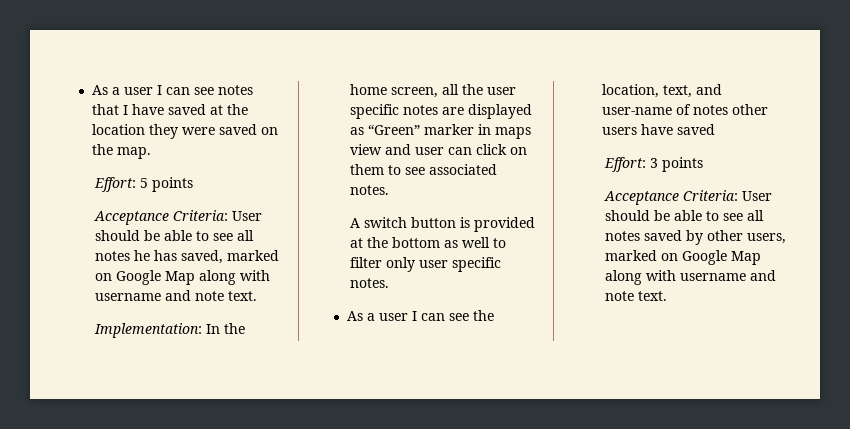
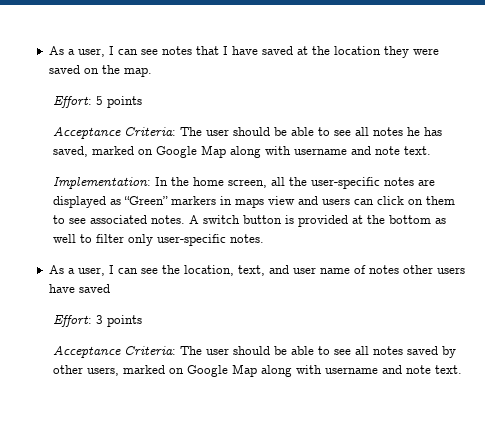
- As a user I can see notes that I have saved at the location they were saved on the map.
+ As a user, I can see notes that I have saved at the location they were saved on the map.
- Acceptance Criteria: User should be able to see all notes he has saved, marked on Google Map along with username and note text.
+ Acceptance Criteria: The user should be able to see all notes he has saved, marked on Google Map along with username and note text.
- Implementation: In the home screen, all the user specific notes are displayed as “Green” marker in maps view and user can click on them to see associated notes.
- A switch button is provided at the bottom as well to filter only user specific notes.
+ Implementation: In the home screen, all the user-specific notes are displayed as “Green” markers in maps view and users can click on them to see associated notes. A switch button is provided at the bottom as well to filter only user-specific notes.
- As a user I can see the location, text, and user-name of notes other users have saved
+ As a user, I can see the location, text, and user name of notes other users have saved
- Acceptance Criteria: User should be able to see all notes saved by other users, marked on Google Map along with username and note text.
+ Acceptance Criteria: The user should be able to see all notes saved by other users, marked on Google Map along with username and note text.

